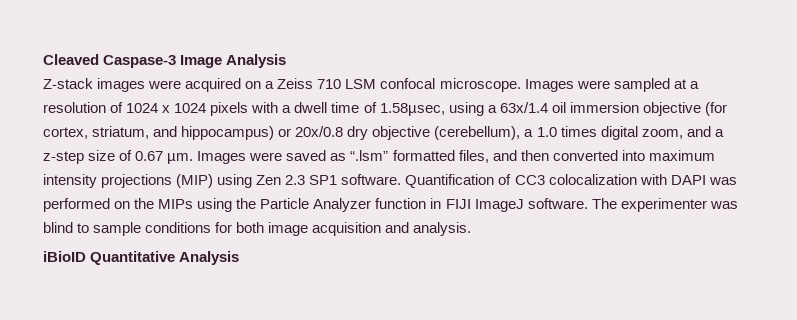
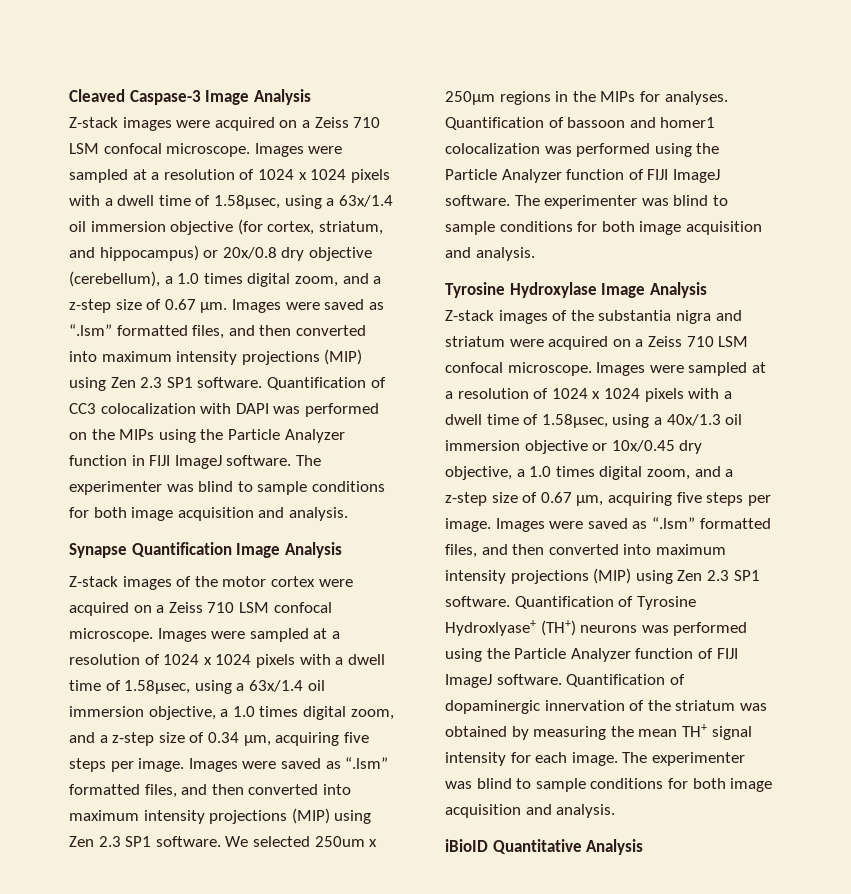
+ Synapse Quantification Image Analysis
+ Z-stack images of the motor cortex were acquired on a Zeiss 710 LSM confocal microscope. Images were sampled at a resolution of 1024 x 1024 pixels with a dwell time of 1.58µsec, using a 63x/1.4 oil immersion objective, a 1.0 times digital zoom, and a z-step size of 0.34 µm, acquiring five steps per image. Images were saved as “.lsm” formatted files, and then converted into maximum intensity projections (MIP) using Zen 2.3 SP1 software. We selected 250um x 250µm regions in the MIPs for analyses. Quantification of bassoon and homer1 colocalization was performed using the Particle Analyzer function of FIJI ImageJ software. The experimenter was blind to sample conditions for both image acquisition and analysis.
+ Tyrosine Hydroxylase Image Analysis
+ Z-stack images of the substantia nigra and striatum were acquired on a Zeiss 710 LSM confocal microscope. Images were sampled at a resolution of 1024 x 1024 pixels with a dwell time of 1.58µsec, using a 40x/1.3 oil immersion objective or 10x/0.45 dry objective, a 1.0 times digital zoom, and a z-step size of 0.67 µm, acquiring five steps per image. Images were saved as “.lsm” formatted files, and then converted into maximum intensity projections (MIP) using Zen 2.3 SP1 software. Quantification of Tyrosine Hydroxlyase+ (TH+) neurons was performed using the Particle Analyzer function of FIJI ImageJ software. Quantification of dopaminergic innervation of the striatum was obtained by measuring the mean TH+ signal intensity for each image. The experimenter was blind to sample conditions for both image acquisition and analysis.

